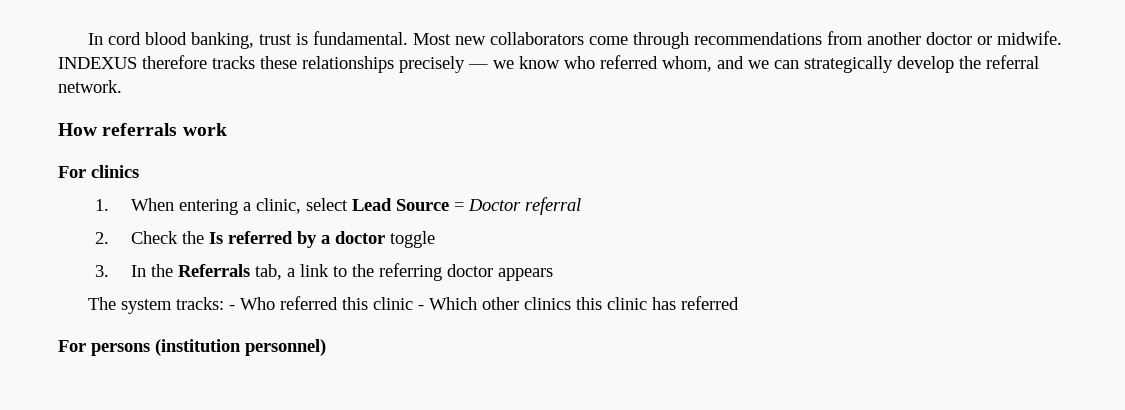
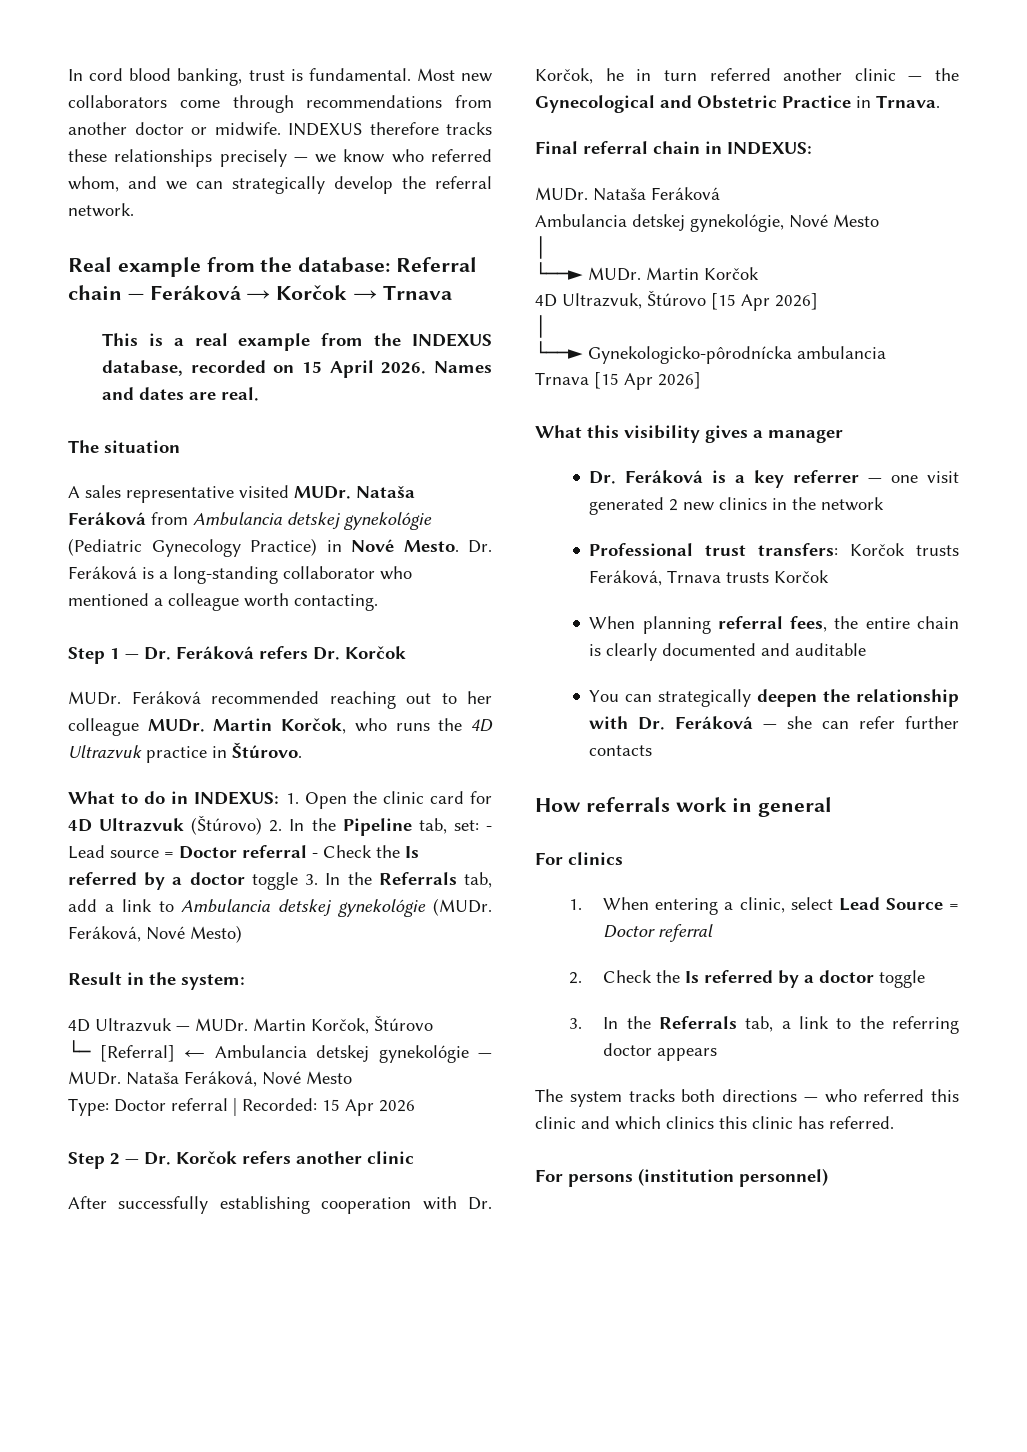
+ Real example from the database: Referral chain — Feráková → Korčok → Trnava
+ This is a real example from the INDEXUS database, recorded on 15 April 2026. Names and dates are real.
+ The situation
+ A sales representative visited MUDr. Nataša Feráková from Ambulancia detskej gynekológie (Pediatric Gynecology Practice) in Nové Mesto. Dr. Feráková is a long-standing collaborator who mentioned a colleague worth contacting.
+ Step 1 — Dr. Feráková refers Dr. Korčok
+ MUDr. Feráková recommended reaching out to her colleague MUDr. Martin Korčok, who runs the 4D Ultrazvuk practice in Štúrovo.
+ What to do in INDEXUS: 1. Open the clinic card for 4D Ultrazvuk (Štúrovo) 2. In the Pipeline tab, set: - Lead source = Doctor referral - Check the Is referred by a doctor toggle 3. In the Referrals tab, add a link to Ambulancia detskej gynekológie (MUDr. Feráková, Nové Mesto)
+ Result in the system:
+ 4D Ultrazvuk — MUDr. Martin Korčok, Štúrovo
+ └─ [Referral] ← Ambulancia detskej gynekológie — MUDr. Nataša Feráková, Nové Mesto
+ Type: Doctor referral | Recorded: 15 Apr 2026
+ Step 2 — Dr. Korčok refers another clinic
+ After successfully establishing cooperation with Dr. Korčok, he in turn referred another clinic — the Gynecological and Obstetric Practice in Trnava.
+ Final referral chain in INDEXUS:
+ MUDr. Nataša Feráková
+ Ambulancia detskej gynekológie, Nové Mesto
+ │
+ └──► MUDr. Martin Korčok
+ 4D Ultrazvuk, Štúrovo [15 Apr 2026]
+ │
+ └──► Gynekologicko-pôrodnícka ambulancia
+ Trnava [15 Apr 2026]
+ What this visibility gives a manager
+ Dr. Feráková is a key referrer — one visit generated 2 new clinics in the network
+ Professional trust transfers: Korčok trusts Feráková, Trnava trusts Korčok
+ When planning referral fees, the entire chain is clearly documented and auditable
+ You can strategically deepen the relationship with Dr. Feráková — she can refer further contacts
- How referrals work
+ How referrals work in general
- The system tracks: - Who referred this clinic - Which other clinics this clinic has referred
+ The system tracks both directions — who referred this clinic and which clinics this clinic has referred.

